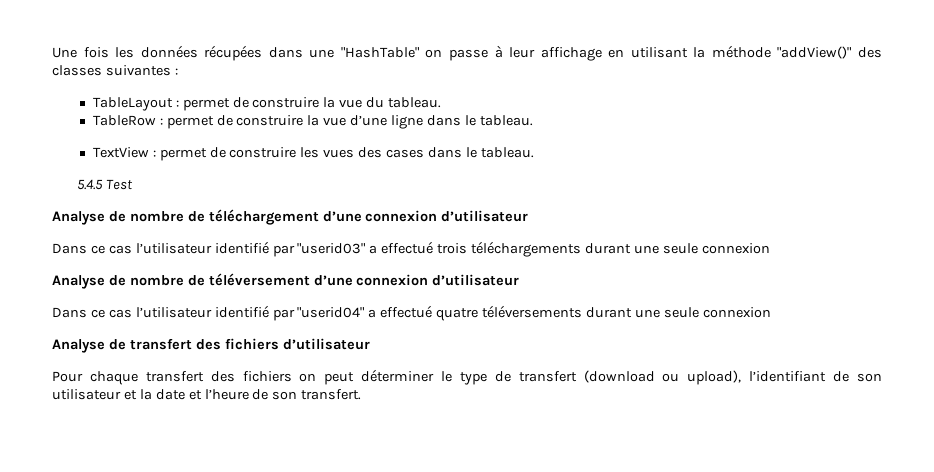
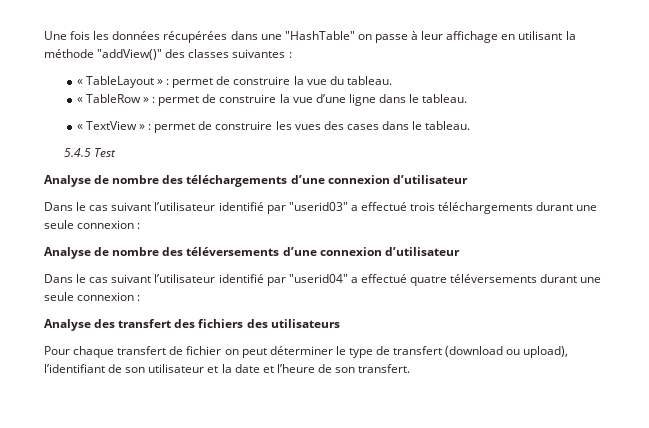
- Une fois les données récupées dans une "HashTable" on passe à leur affichage en utilisant la méthode "addView()" des classes suivantes :
+ Une fois les données récupérées dans une "HashTable" on passe à leur affichage en utilisant la méthode "addView()" des classes suivantes :
- TableLayout : permet de construire la vue du tableau.
+ « TableLayout » : permet de construire la vue du tableau.
- TableRow : permet de construire la vue d’une ligne dans le tableau.
+ « TableRow » : permet de construire la vue d’une ligne dans le tableau.
- TextView : permet de construire les vues des cases dans le tableau.
+ « TextView » : permet de construire les vues des cases dans le tableau.
- Analyse de nombre de téléchargement d’une connexion d’utilisateur
- Dans ce cas l’utilisateur identifié par "userid03" a effectué trois téléchargements durant une seule connexion
- Analyse de nombre de téléversement d’une connexion d’utilisateur
- Dans ce cas l’utilisateur identifié par "userid04" a effectué quatre téléversements durant une seule connexion
- Analyse de transfert des fichiers d’utilisateur
+ Analyse de nombre des téléchargements d’une connexion d’utilisateur
+ Dans le cas suivant l’utilisateur identifié par "userid03" a effectué trois téléchargements durant une seule connexion :
+ Analyse de nombre des téléversements d’une connexion d’utilisateur
+ Dans le cas suivant l’utilisateur identifié par "userid04" a effectué quatre téléversements durant une seule connexion :
+ Analyse des transfert des fichiers des utilisateurs
- Pour chaque transfert des fichiers on peut déterminer le type de transfert (download ou upload), l’identifiant de son utilisateur et la date et l’heure de son transfert.
+ Pour chaque transfert de fichier on peut déterminer le type de transfert (download ou upload), l’identifiant de son utilisateur et la date et l’heure de son transfert.

